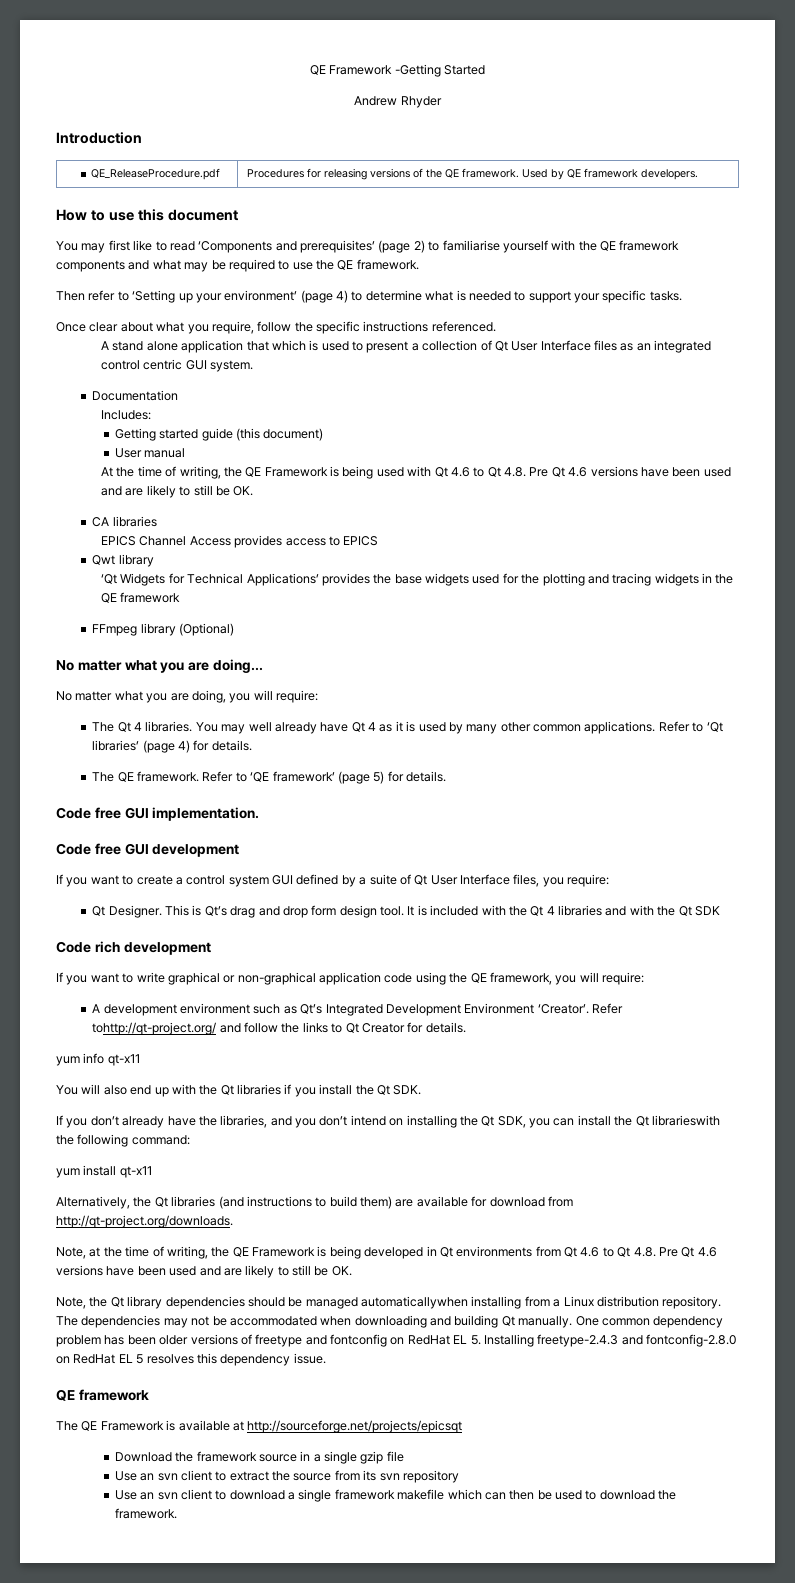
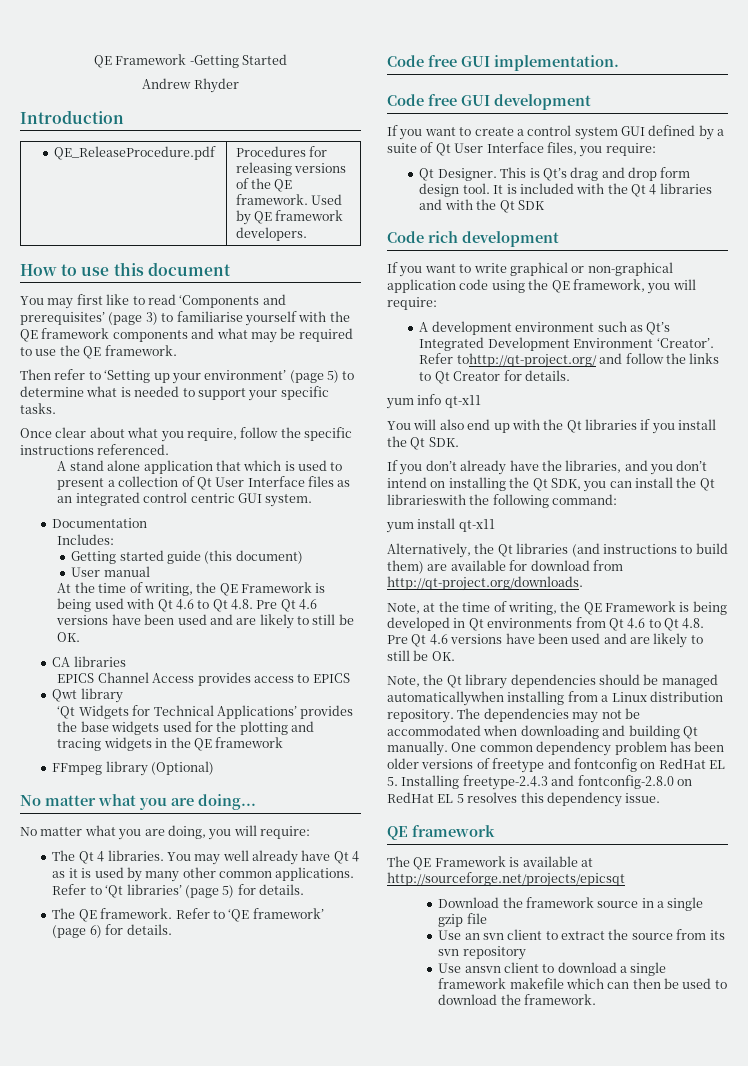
- You may first like to read ‘Components and prerequisites’ (page 2) to familiarise yourself with the QE framework components and what may be required to use the QE framework.
+ You may first like to read ‘Components and prerequisites’ (page 3) to familiarise yourself with the QE framework components and what may be required to use the QE framework.
- Then refer to ‘Setting up your environment’ (page 4) to determine what is needed to support your specific tasks.
+ Then refer to ‘Setting up your environment’ (page 5) to determine what is needed to support your specific tasks.
- Refer to ‘Qt libraries’ (page 4) for details.
+ Refer to ‘Qt libraries’ (page 5) for details.
- Refer to ‘QE framework’ (page 5) for details.
+ Refer to ‘QE framework’ (page 6) for details.
- Use an svn client to download a single framework makefile which can then be used to download the framework.
+ Use ansvn client to download a single framework makefile which can then be used to download the framework.

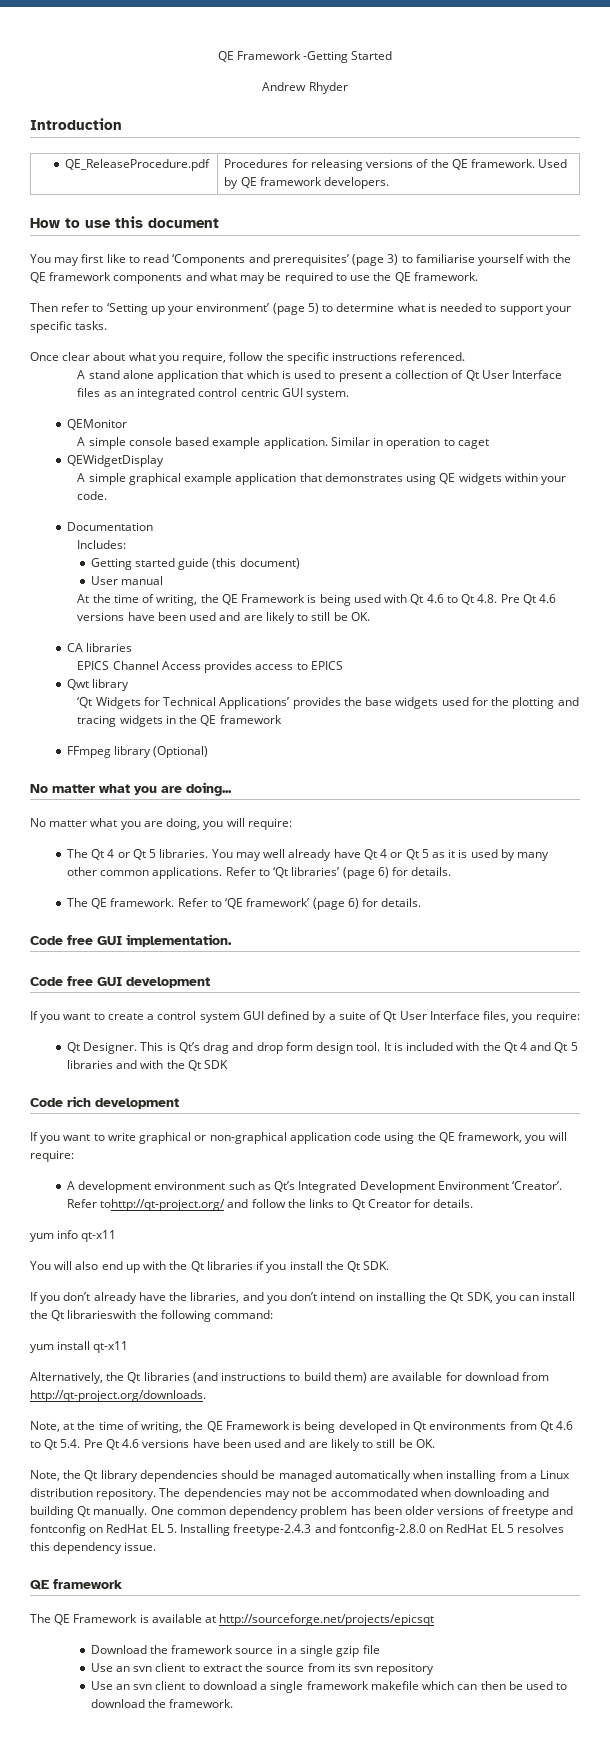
+ QEMonitor
+ A simple console based example application. Similar in operation to caget
+ QEWidgetDisplay
+ A simple graphical example application that demonstrates using QE widgets within your code.
- The Qt 4 libraries.
+ The Qt 4 or Qt 5 libraries.
- You may well already have Qt 4 as it is used by many other common applications.
+ You may well already have Qt 4 or Qt 5 as it is used by many other common applications.
- Refer to ‘Qt libraries’ (page 5) for details.
+ Refer to ‘Qt libraries’ (page 6) for details.
- It is included with the Qt 4 libraries and with the Qt SDK
+ It is included with the Qt 4 and Qt 5 libraries and with the Qt SDK
- Note, at the time of writing, the QE Framework is being developed in Qt environments from Qt 4.6 to Qt 4.8. Pre Qt 4.6 versions have been used and are likely to still be OK.
+ Note, at the time of writing, the QE Framework is being developed in Qt environments from Qt 4.6 to Qt 5.4. Pre Qt 4.6 versions have been used and are likely to still be OK.
- Note, the Qt library dependencies should be managed automaticallywhen installing from a Linux distribution repository.
+ Note, the Qt library dependencies should be managed automatically when installing from a Linux distribution repository.
- Use ansvn client to download a single framework makefile which can then be used to download the framework.
+ Use an svn client to download a single framework makefile which can then be used to download the framework.

